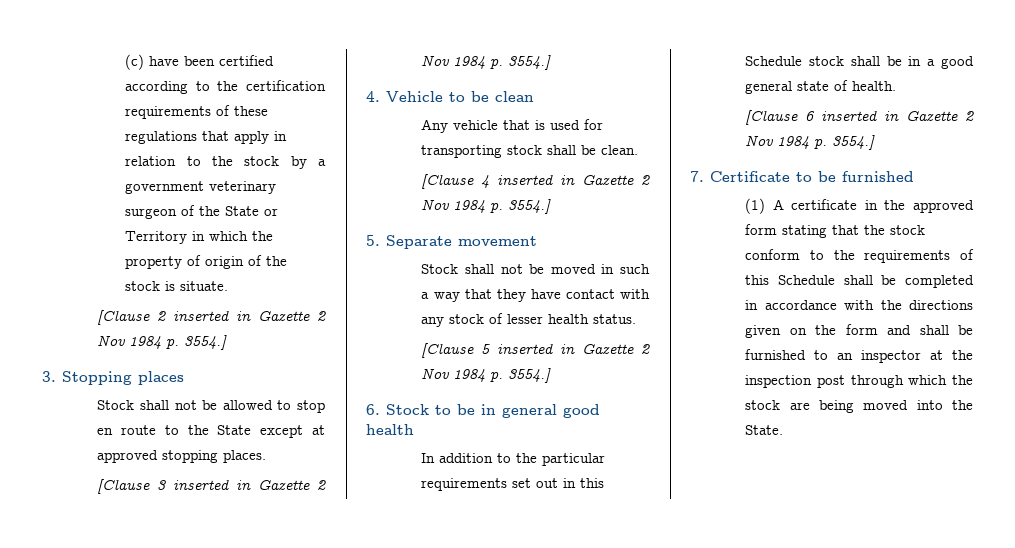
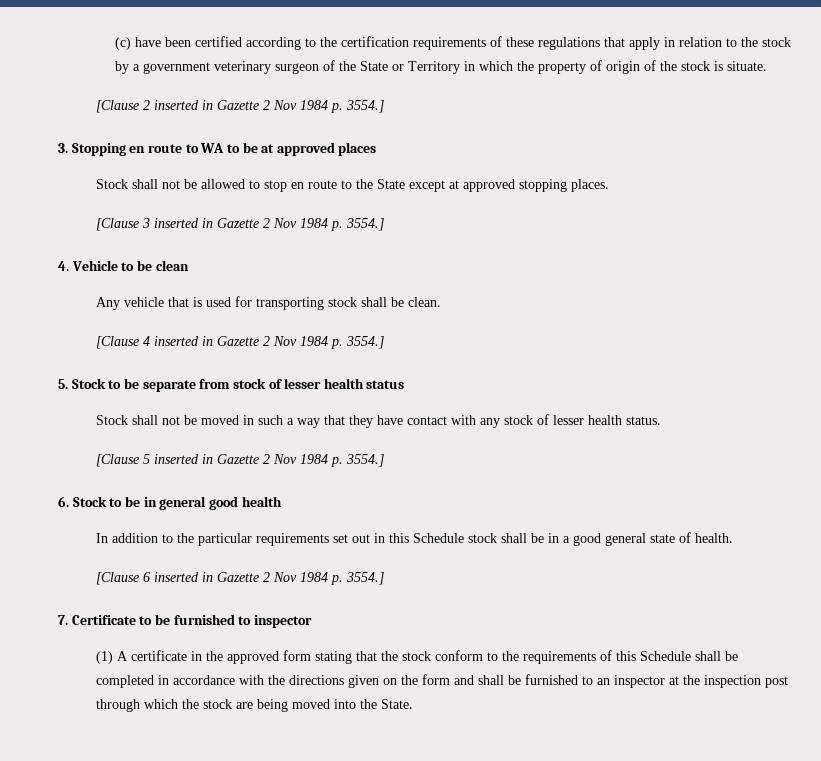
- 3. Stopping places
+ 3. Stopping en route to WA to be at approved places
- 5. Separate movement
+ 5. Stock to be separate from stock of lesser health status
- 7. Certificate to be furnished
+ 7. Certificate to be furnished to inspector

